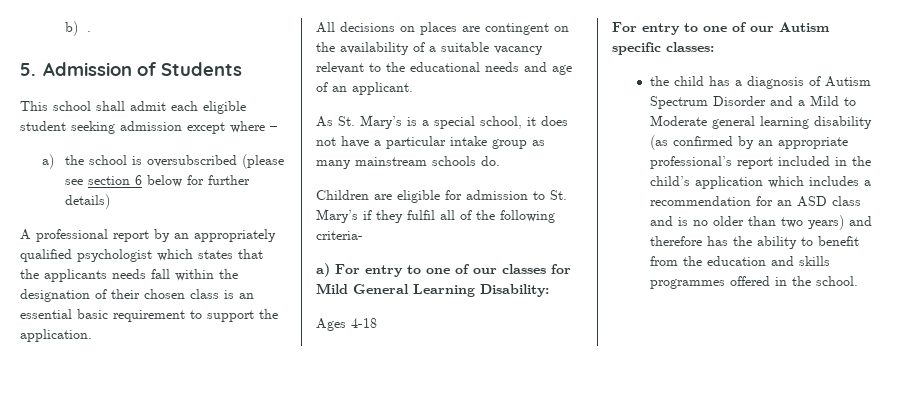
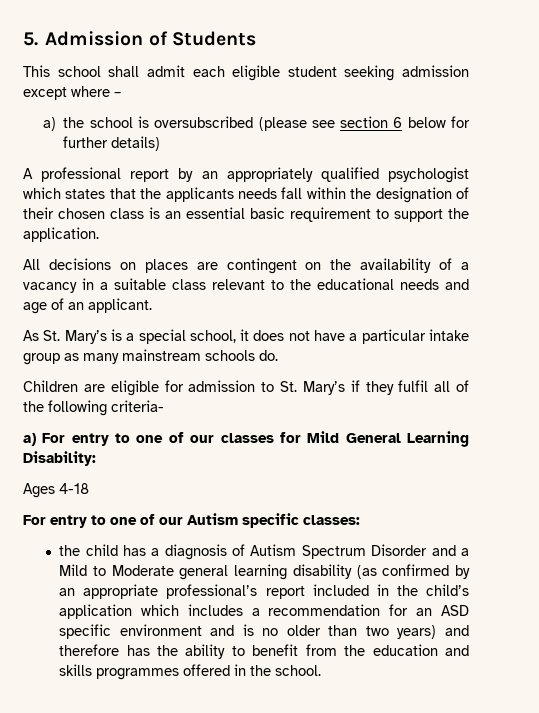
- b) .
- All decisions on places are contingent on the availability of a suitable vacancy relevant to the educational needs and age of an applicant.
+ All decisions on places are contingent on the availability of a vacancy in a suitable class relevant to the educational needs and age of an applicant.
- the child has a diagnosis of Autism Spectrum Disorder and a Mild to Moderate general learning disability (as confirmed by an appropriate professional’s report included in the child’s application which includes a recommendation for an ASD class and is no older than two years) and therefore has the ability to benefit from the education and skills programmes offered in the school.
+ the child has a diagnosis of Autism Spectrum Disorder and a Mild to Moderate general learning disability (as confirmed by an appropriate professional’s report included in the child’s application which includes a recommendation for an ASD specific environment and is no older than two years) and therefore has the ability to benefit from the education and skills programmes offered in the school.

